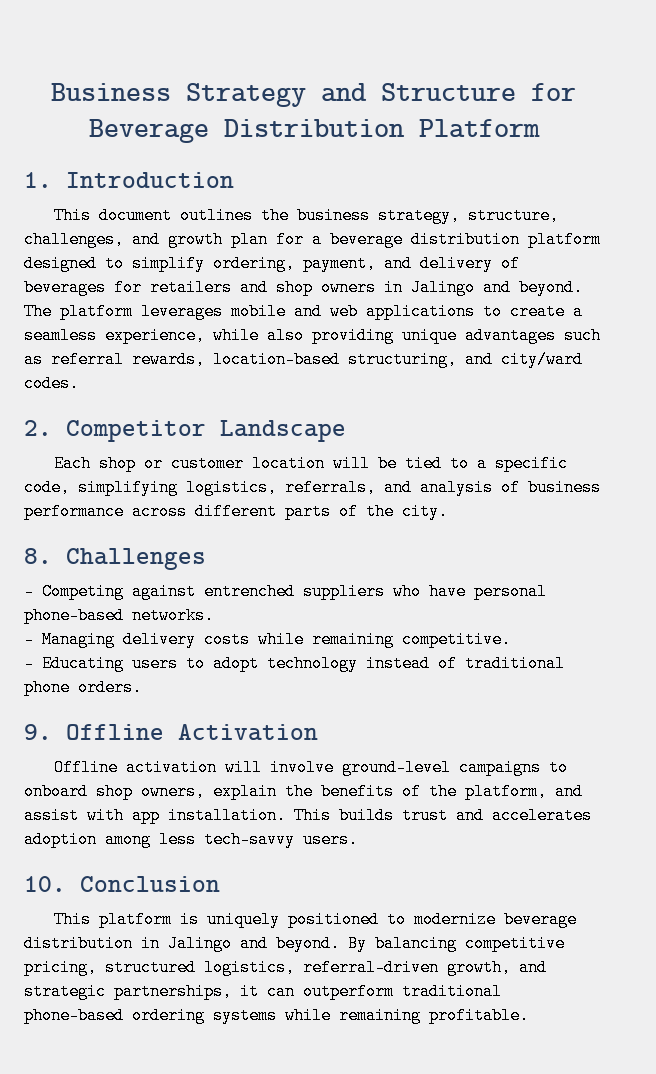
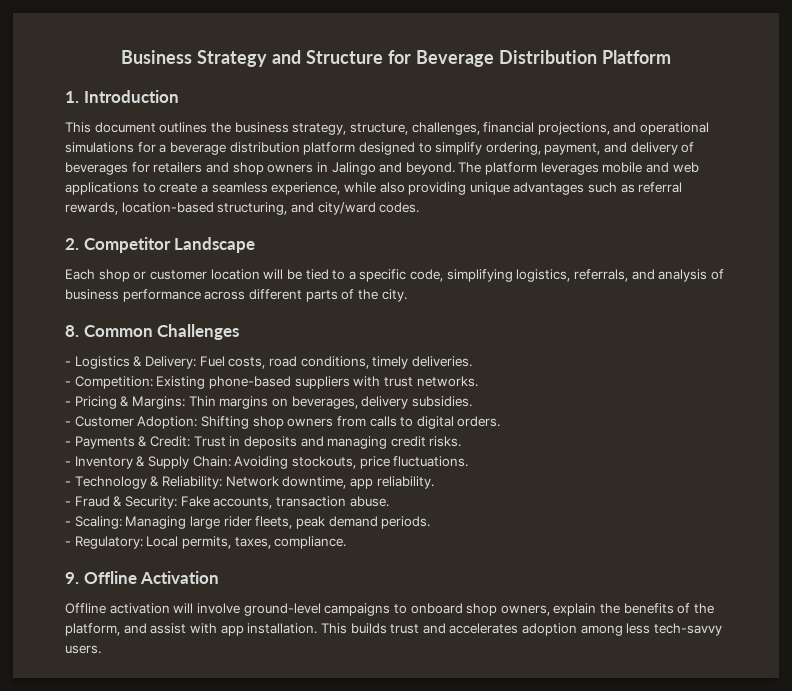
- This document outlines the business strategy, structure, challenges, and growth plan for a beverage distribution platform designed to simplify ordering, payment, and delivery of beverages for retailers and shop owners in Jalingo and beyond.
+ This document outlines the business strategy, structure, challenges, financial projections, and operational simulations for a beverage distribution platform designed to simplify ordering, payment, and delivery of beverages for retailers and shop owners in Jalingo and beyond.
- 8. Challenges
+ 8. Common Challenges
- - Competing against entrenched suppliers who have personal phone-based networks.
- - Managing delivery costs while remaining competitive.
- - Educating users to adopt technology instead of traditional phone orders.
+ - Logistics & Delivery: Fuel costs, road conditions, timely deliveries.
+ - Competition: Existing phone-based suppliers with trust networks.
+ - Pricing & Margins: Thin margins on beverages, delivery subsidies.
+ - Customer Adoption: Shifting shop owners from calls to digital orders.
+ - Payments & Credit: Trust in deposits and managing credit risks.
+ - Inventory & Supply Chain: Avoiding stockouts, price fluctuations.
+ - Technology & Reliability: Network downtime, app reliability.
+ - Fraud & Security: Fake accounts, transaction abuse.
+ - Scaling: Managing large rider fleets, peak demand periods.
+ - Regulatory: Local permits, taxes, compliance.
- 10. Conclusion
- This platform is uniquely positioned to modernize beverage distribution in Jalingo and beyond. By balancing competitive pricing, structured logistics, referral-driven growth, and strategic partnerships, it can outperform traditional phone-based ordering systems while remaining profitable.

